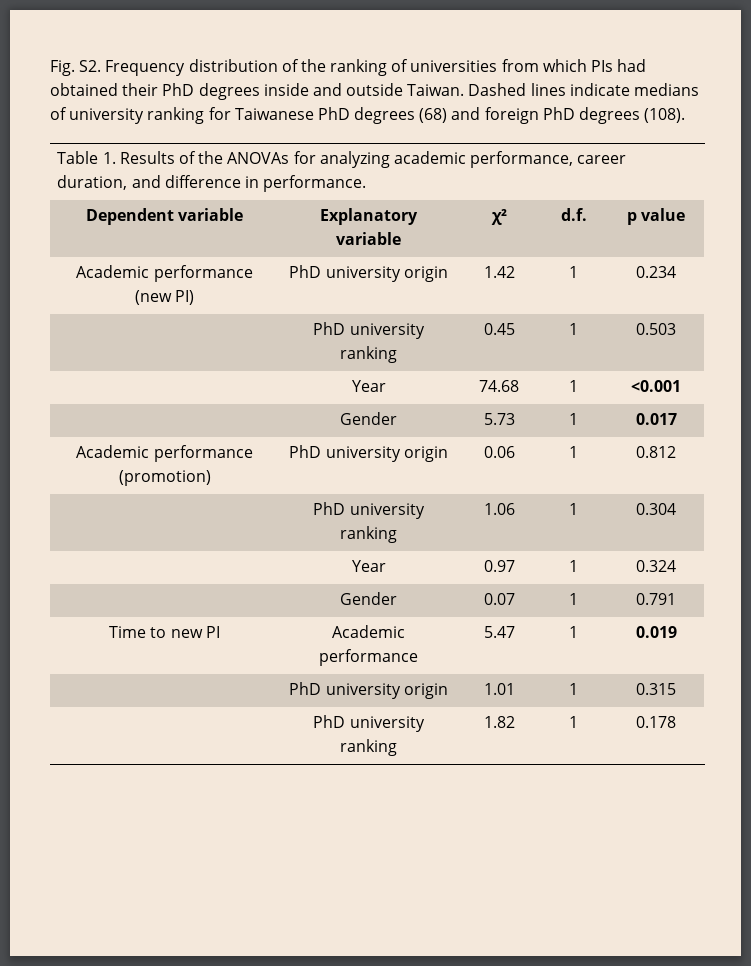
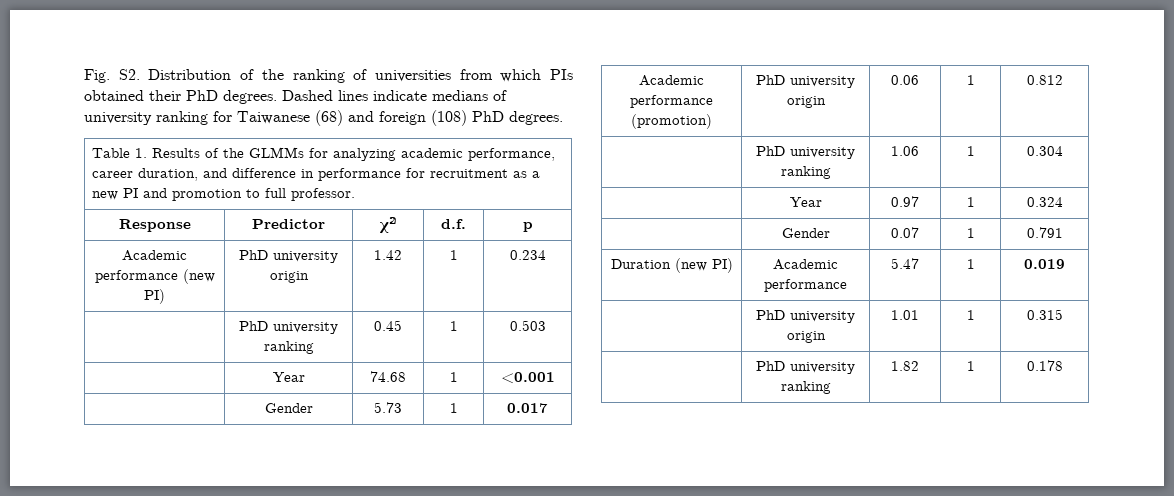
- Fig. S2. Frequency distribution of the ranking of universities from which PIs had obtained their PhD degrees inside and outside Taiwan.
+ Fig. S2. Distribution of the ranking of universities from which PIs obtained their PhD degrees.
- Dashed lines indicate medians of university ranking for Taiwanese PhD degrees (68) and foreign PhD degrees (108).
+ Dashed lines indicate medians of university ranking for Taiwanese (68) and foreign (108) PhD degrees.
- Table 1. Results of the ANOVAs for analyzing academic performance, career duration, and difference in performance.
- Dependent variable | Explanatory variable | χ² | d.f. | p value
+ Table 1. Results of the GLMMs for analyzing academic performance, career duration, and difference in performance for recruitment as a new PI and promotion to full professor.
+ Response | Predictor | χ² | d.f. | p
- Time to new PI | Academic performance | 5.47 | 1 | 0.019
+ Duration (new PI) | Academic performance | 5.47 | 1 | 0.019

